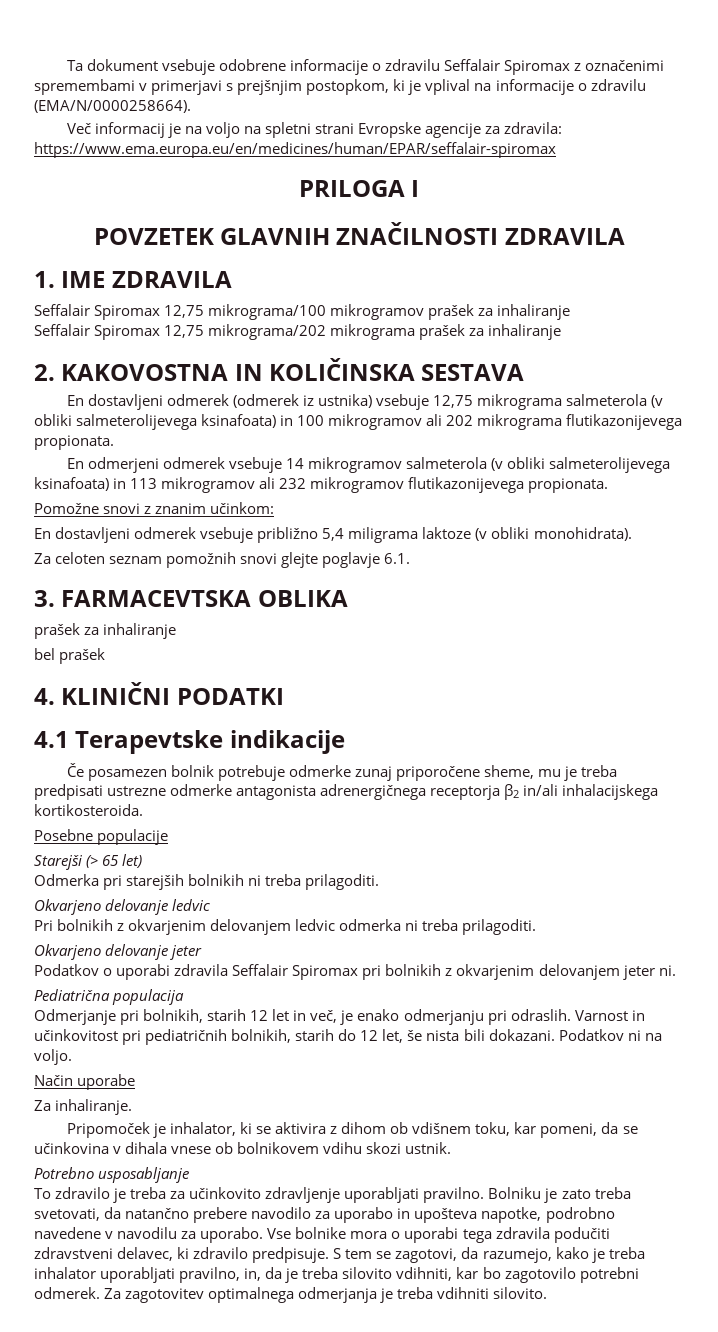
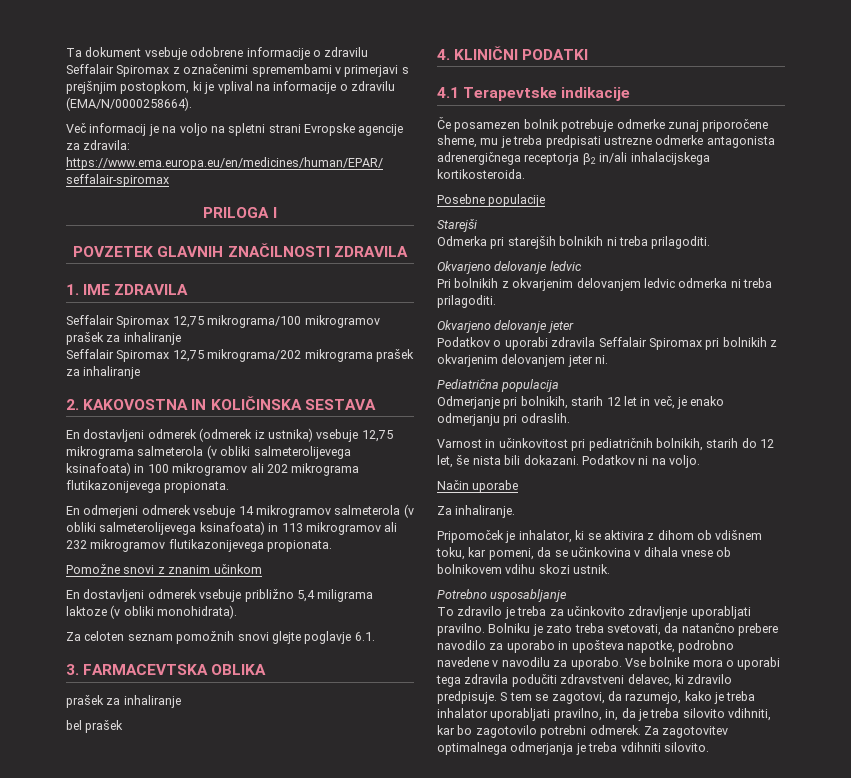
- Pomožne snovi z znanim učinkom:
+ Pomožne snovi z znanim učinkom
- Starejši (> 65 let)
+ Starejši
- Odmerjanje pri bolnikih, starih 12 let in več, je enako odmerjanju pri odraslih. Varnost in učinkovitost pri pediatričnih bolnikih, starih do 12 let, še nista bili dokazani.
+ Odmerjanje pri bolnikih, starih 12 let in več, je enako odmerjanju pri odraslih.
+ Varnost in učinkovitost pri pediatričnih bolnikih, starih do 12 let, še nista bili dokazani.

